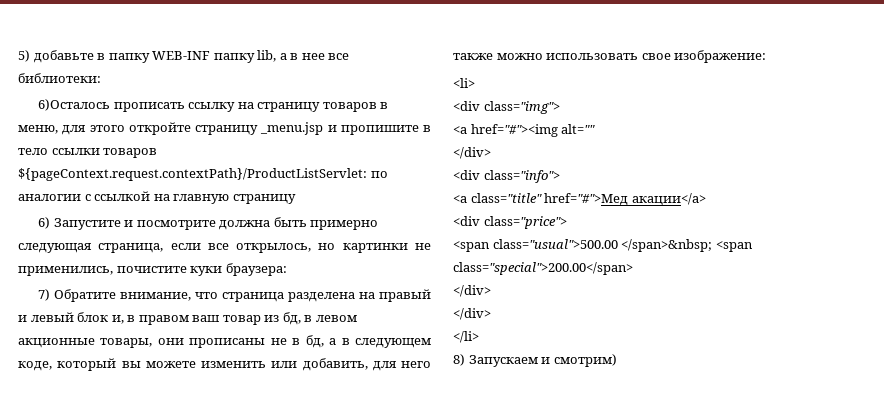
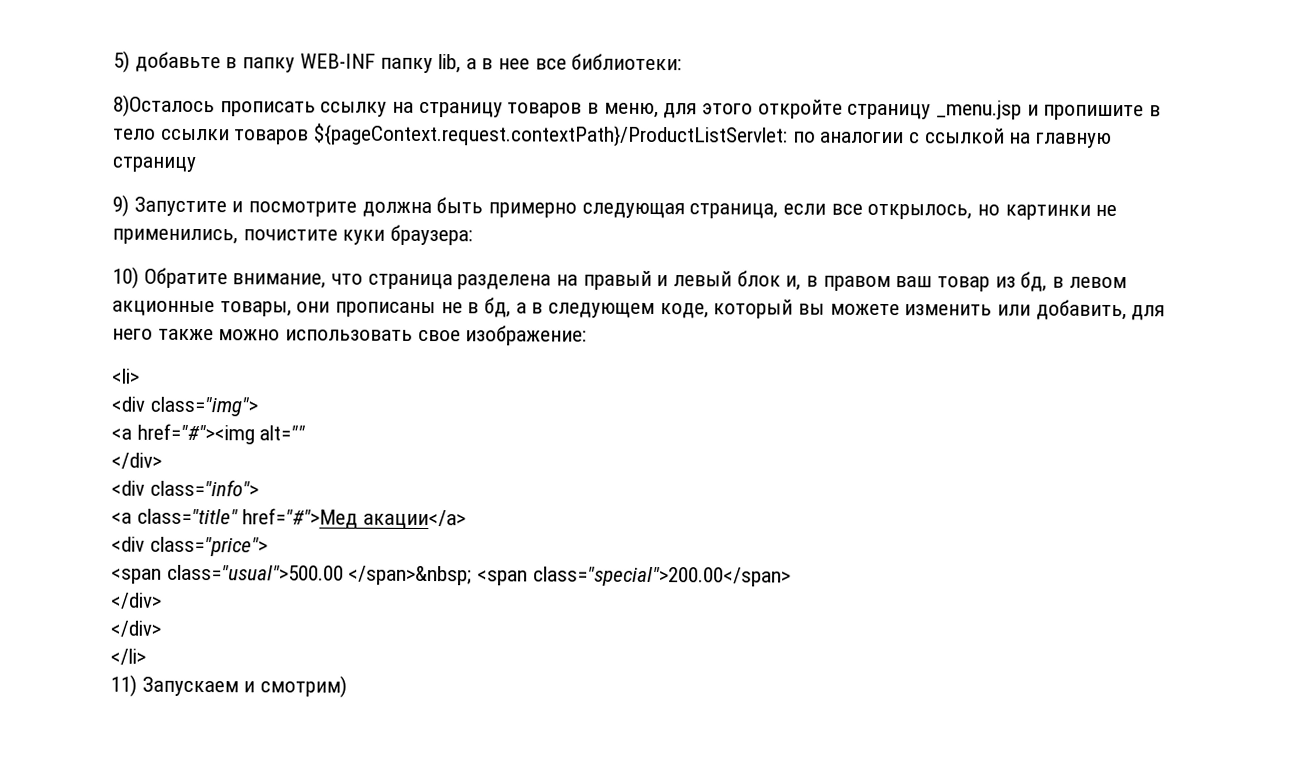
- 6)Осталось прописать ссылку на страницу товаров в меню, для этого откройте страницу _menu.jsp и пропишите в тело ссылки товаров ${pageContext.request.contextPath}/ProductListServlet: по аналогии с ссылкой на главную страницу
+ 8)Осталось прописать ссылку на страницу товаров в меню, для этого откройте страницу _menu.jsp и пропишите в тело ссылки товаров ${pageContext.request.contextPath}/ProductListServlet: по аналогии с ссылкой на главную страницу
- 6) Запустите и посмотрите должна быть примерно следующая страница, если все открылось, но картинки не применились, почистите куки браузера:
+ 9) Запустите и посмотрите должна быть примерно следующая страница, если все открылось, но картинки не применились, почистите куки браузера:
- 7) Обратите внимание, что страница разделена на правый и левый блок и, в правом ваш товар из бд, в левом акционные товары, они прописаны не в бд, а в следующем коде, который вы можете изменить или добавить, для него также можно использовать свое изображение:
+ 10) Обратите внимание, что страница разделена на правый и левый блок и, в правом ваш товар из бд, в левом акционные товары, они прописаны не в бд, а в следующем коде, который вы можете изменить или добавить, для него также можно использовать свое изображение:
- 8) Запускаем и смотрим)
+ 11) Запускаем и смотрим)

